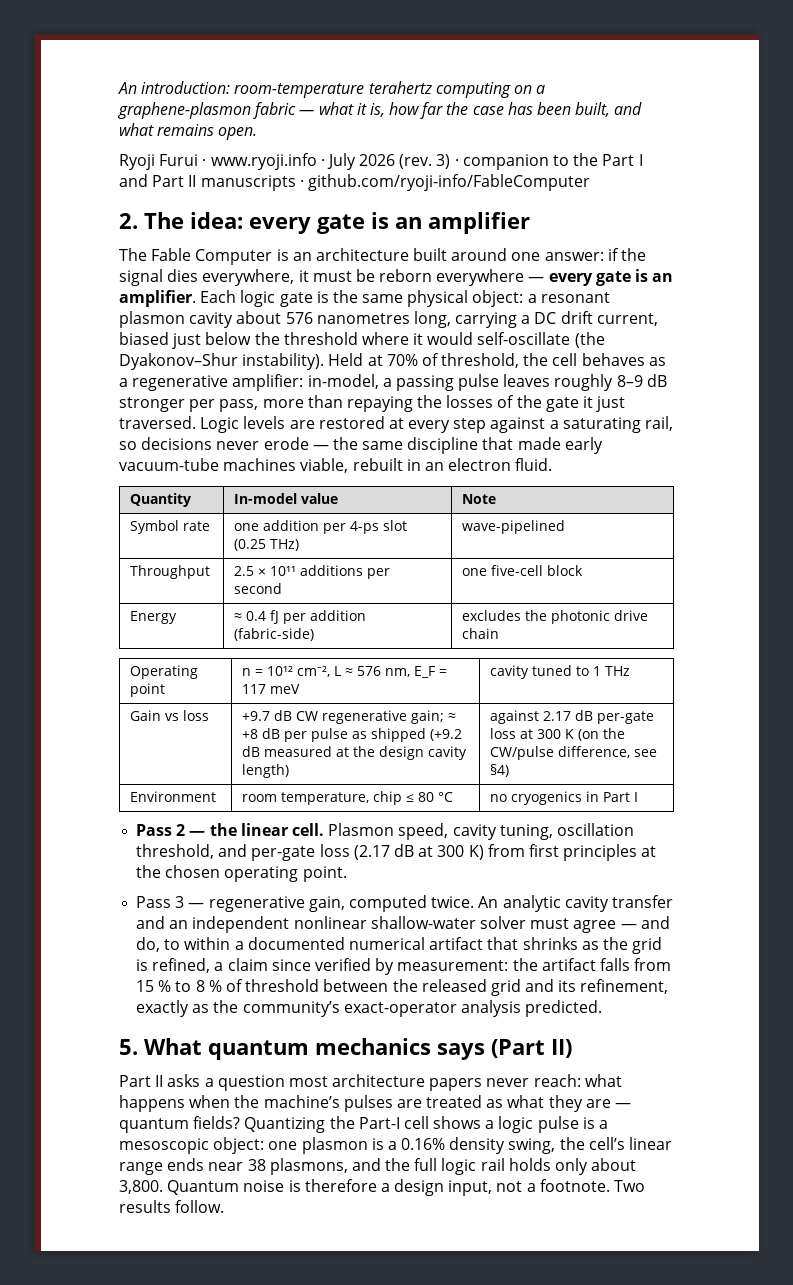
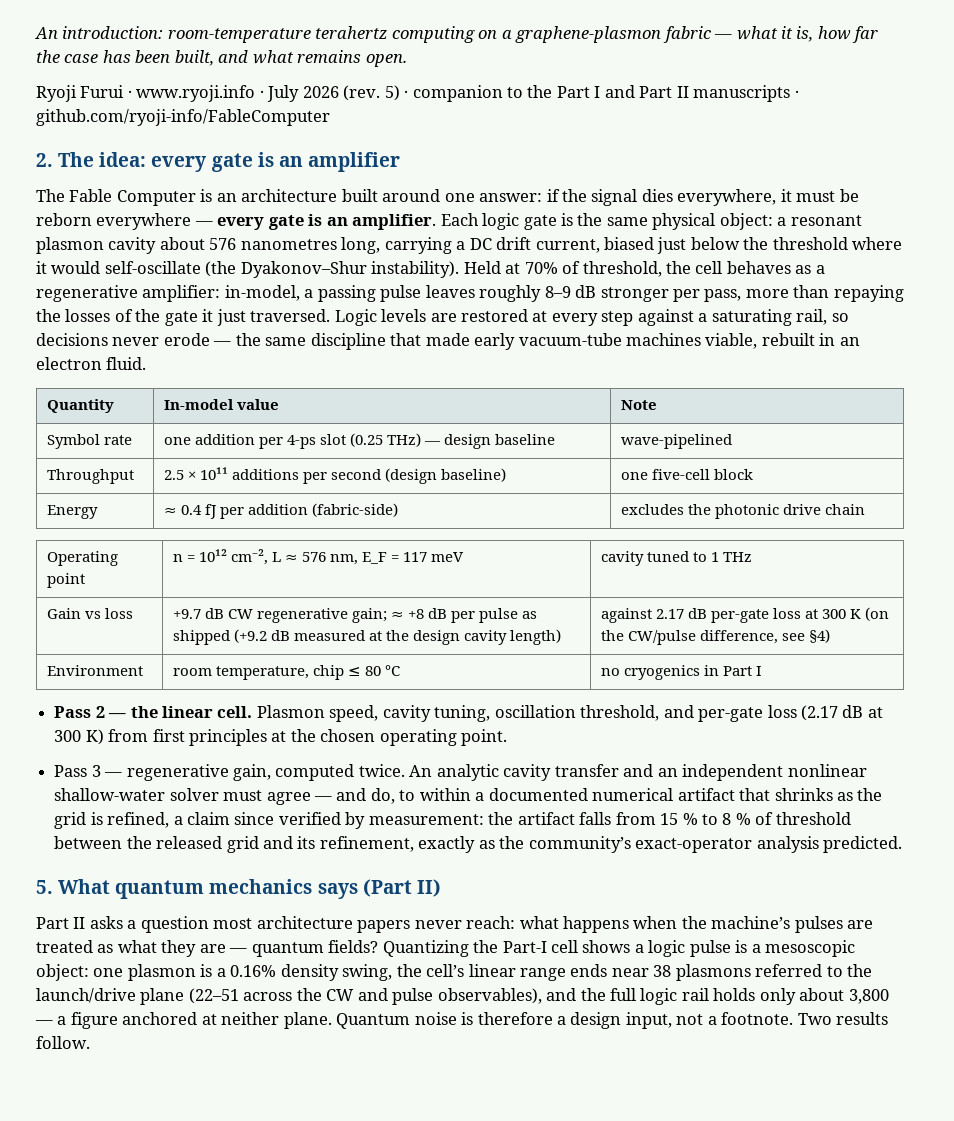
- 3) · companion to the Part I and Part II manuscripts · github.com/ryoji-info/FableComputer
+ 5) · companion to the Part I and Part II manuscripts · github.com/ryoji-info/FableComputer
- Symbol rate | one addition per 4-ps slot (0.25 THz) | wave-pipelined
+ Symbol rate | one addition per 4-ps slot (0.25 THz) — design baseline | wave-pipelined
- Throughput | 2.5 × 10¹¹ additions per second | one five-cell block
+ Throughput | 2.5 × 10¹¹ additions per second (design baseline) | one five-cell block
- Quantizing the Part-I cell shows a logic pulse is a mesoscopic object: one plasmon is a 0.16% density swing, the cell’s linear range ends near 38 plasmons, and the full logic rail holds only about 3,800.
+ Quantizing the Part-I cell shows a logic pulse is a mesoscopic object: one plasmon is a 0.16% density swing, the cell’s linear range ends near 38 plasmons referred to the launch/drive plane (22–51 across the CW and pulse observables), and the full logic rail holds only about 3,800 — a figure anchored at neither plane.

